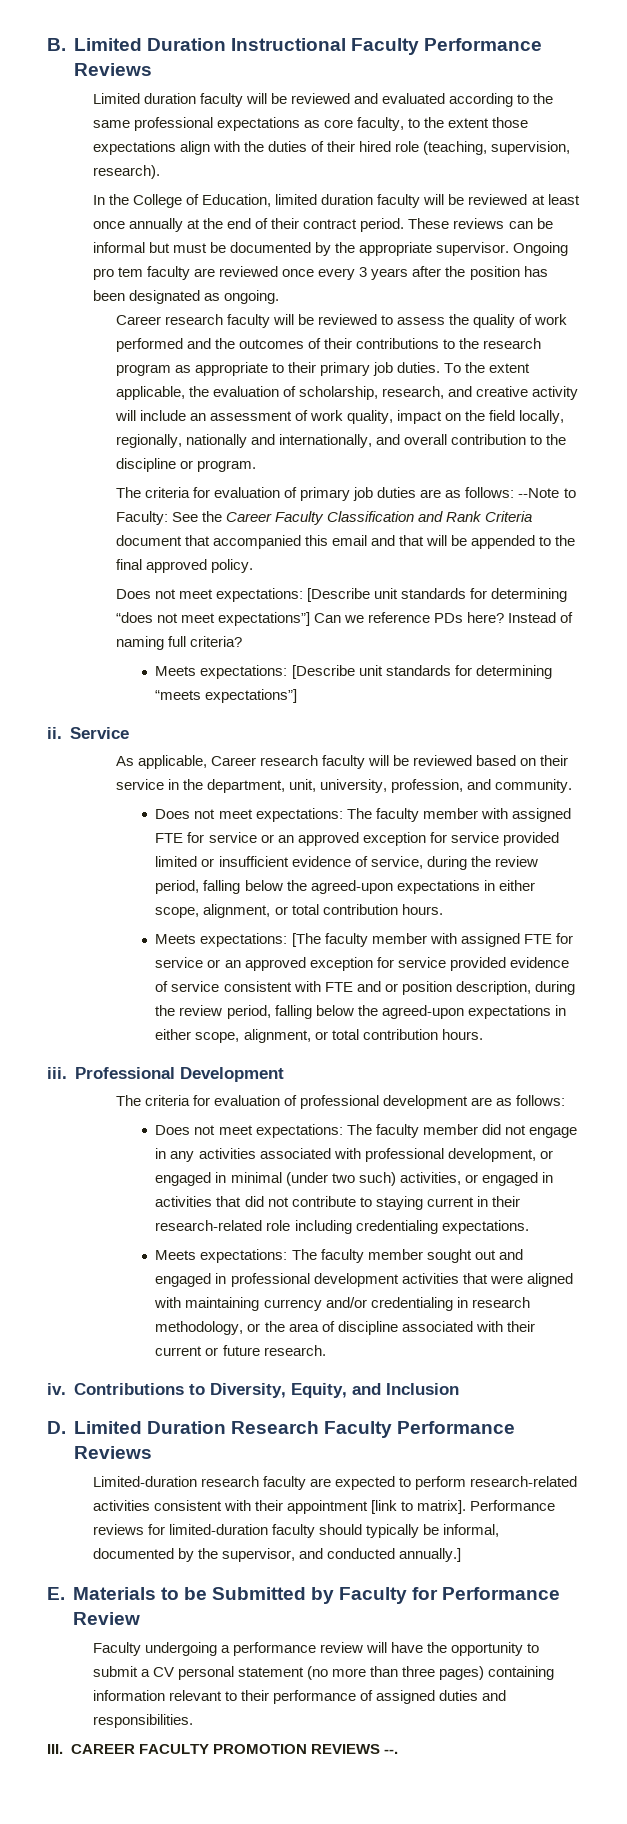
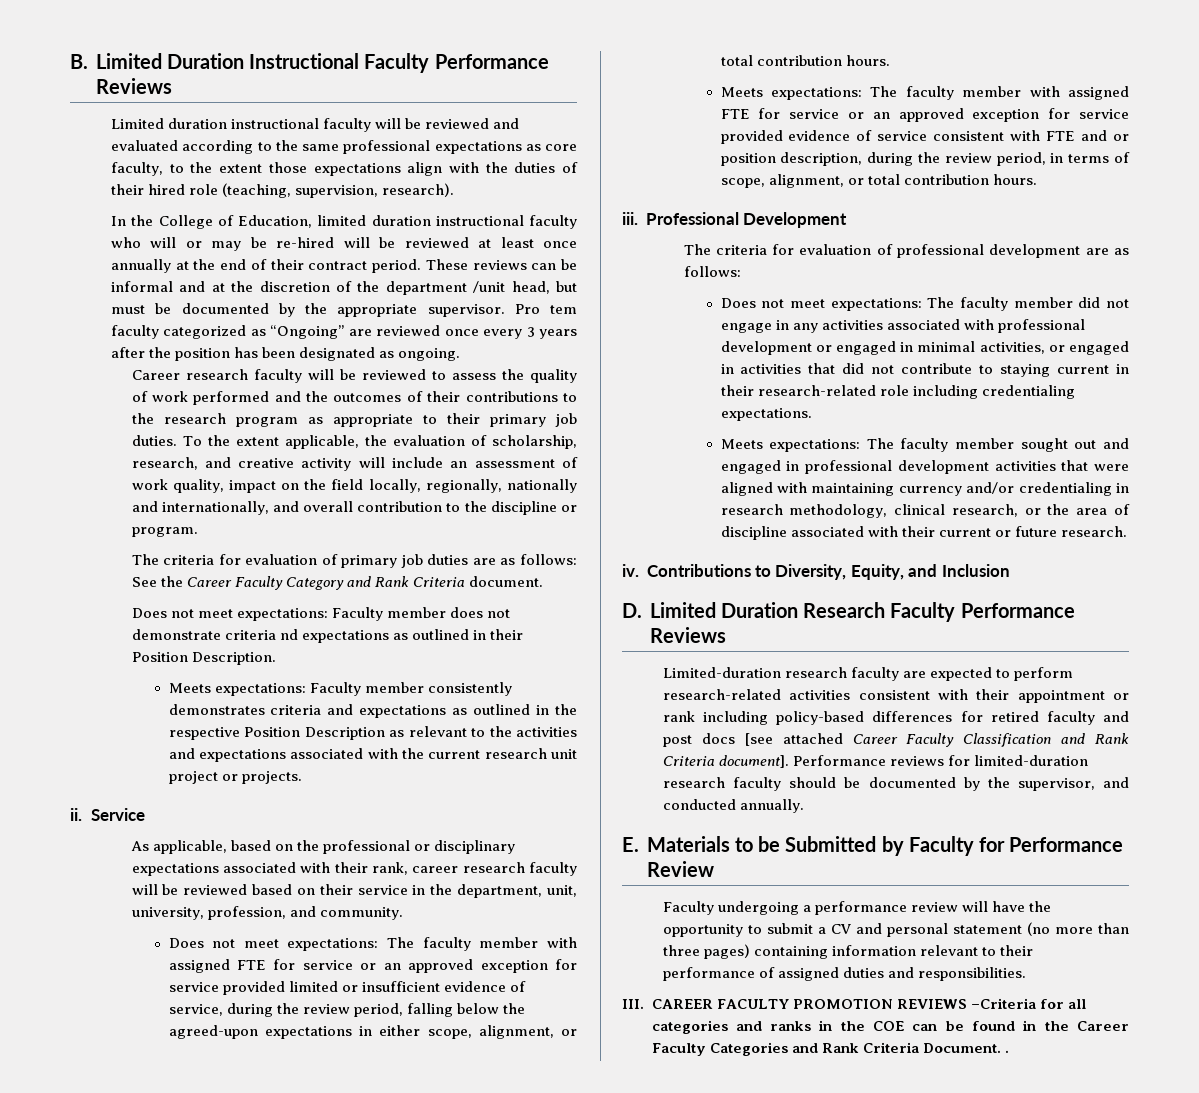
- Limited duration faculty will be reviewed and evaluated according to the same professional expectations as core faculty, to the extent those expectations align with the duties of their hired role (teaching, supervision, research).
+ Limited duration instructional faculty will be reviewed and evaluated according to the same professional expectations as core faculty, to the extent those expectations align with the duties of their hired role (teaching, supervision, research).
- In the College of Education, limited duration faculty will be reviewed at least once annually at the end of their contract period.
+ In the College of Education, limited duration instructional faculty who will or may be re-hired will be reviewed at least once annually at the end of their contract period.
- These reviews can be informal but must be documented by the appropriate supervisor.
+ These reviews can be informal and at the discretion of the department /unit head, but must be documented by the appropriate supervisor.
- Ongoing pro tem faculty are reviewed once every 3 years after the position has been designated as ongoing.
+ Pro tem faculty categorized as “Ongoing” are reviewed once every 3 years after the position has been designated as ongoing.
- The criteria for evaluation of primary job duties are as follows: --Note to Faculty: See the Career Faculty Classification and Rank Criteria document that accompanied this email and that will be appended to the final approved policy.
- Does not meet expectations: [Describe unit standards for determining “does not meet expectations”] Can we reference PDs here? Instead of naming full criteria?
- Meets expectations: [Describe unit standards for determining “meets expectations”]
+ The criteria for evaluation of primary job duties are as follows: See the Career Faculty Category and Rank Criteria document.
+ Does not meet expectations: Faculty member does not demonstrate criteria nd expectations as outlined in their Position Description.
+ Meets expectations: Faculty member consistently demonstrates criteria and expectations as outlined in the respective Position Description as relevant to the activities and expectations associated with the current research unit project or projects.
  ii. Service
- As applicable, Career research faculty will be reviewed based on their service in the department, unit, university, profession, and community.
+ As applicable, based on the professional or disciplinary expectations associated with their rank, career research faculty will be reviewed based on their service in the department, unit, university, profession, and community.
- Meets expectations: [The faculty member with assigned FTE for service or an approved exception for service provided evidence of service consistent with FTE and or position description, during the review period, falling below the agreed-upon expectations in either scope, alignment, or total contribution hours.
+ Meets expectations: The faculty member with assigned FTE for service or an approved exception for service provided evidence of service consistent with FTE and or position description, during the review period, in terms of scope, alignment, or total contribution hours.
- Does not meet expectations: The faculty member did not engage in any activities associated with professional development, or engaged in minimal (under two such) activities, or engaged in activities that did not contribute to staying current in their research-related role including credentialing expectations.
+ Does not meet expectations: The faculty member did not engage in any activities associated with professional development or engaged in minimal activities, or engaged in activities that did not contribute to staying current in their research-related role including credentialing expectations.
- Meets expectations: The faculty member sought out and engaged in professional development activities that were aligned with maintaining currency and/or credentialing in research methodology, or the area of discipline associated with their current or future research.
+ Meets expectations: The faculty member sought out and engaged in professional development activities that were aligned with maintaining currency and/or credentialing in research methodology, clinical research, or the area of discipline associated with their current or future research.
- Limited-duration research faculty are expected to perform research-related activities consistent with their appointment [link to matrix].
+ Limited-duration research faculty are expected to perform research-related activities consistent with their appointment or rank including policy-based differences for retired faculty and post docs [see attached Career Faculty Classification and Rank Criteria document].
- Performance reviews for limited-duration faculty should typically be informal, documented by the supervisor, and conducted annually.]
+ Performance reviews for limited-duration research faculty should be documented by the supervisor, and conducted annually.
- Faculty undergoing a performance review will have the opportunity to submit a CV personal statement (no more than three pages) containing information relevant to their performance of assigned duties and responsibilities.
+ Faculty undergoing a performance review will have the opportunity to submit a CV and personal statement (no more than three pages) containing information relevant to their performance of assigned duties and responsibilities.
- III. CAREER FACULTY PROMOTION REVIEWS --.
+ III. CAREER FACULTY PROMOTION REVIEWS –Criteria for all categories and ranks in the COE can be found in the Career Faculty Categories and Rank Criteria Document. .

